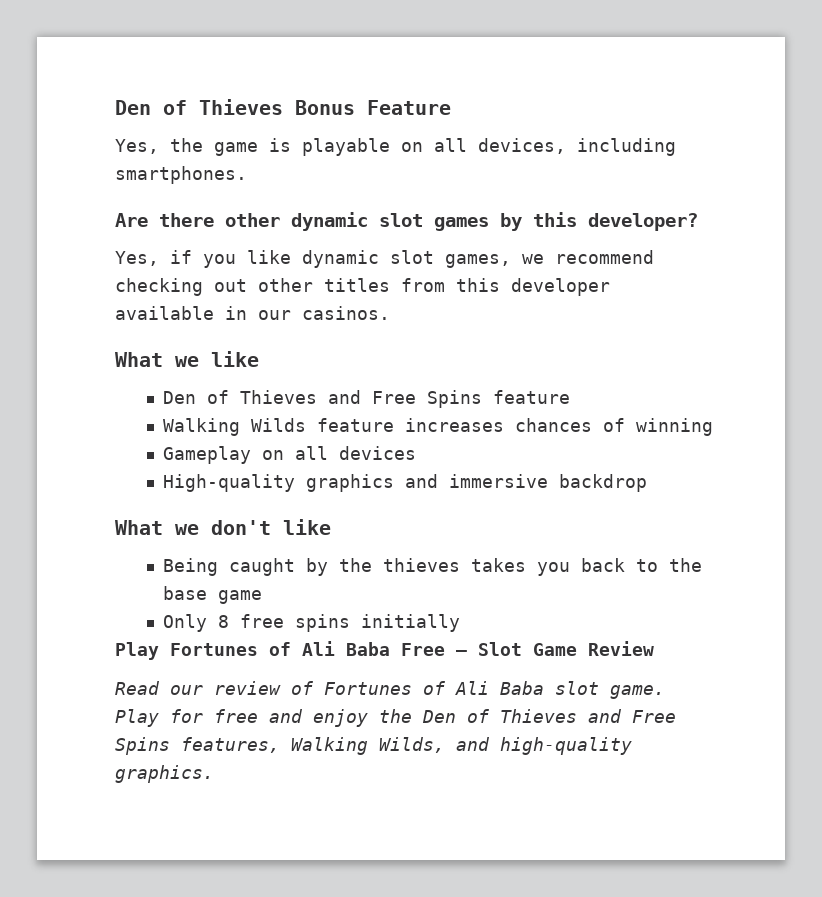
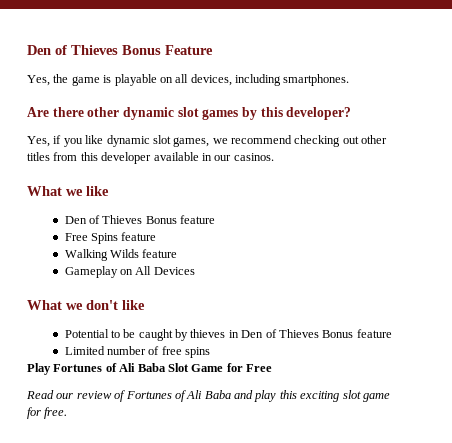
  What we like
- Den of Thieves and Free Spins feature
+ Den of Thieves Bonus feature
+ Free Spins feature
- Walking Wilds feature increases chances of winning
- Gameplay on all devices
- High-quality graphics and immersive backdrop
+ Walking Wilds feature
+ Gameplay on All Devices
  What we don't like
- Being caught by the thieves takes you back to the base game
- Only 8 free spins initially
+ Potential to be caught by thieves in Den of Thieves Bonus feature
+ Limited number of free spins
- Play Fortunes of Ali Baba Free – Slot Game Review
+ Play Fortunes of Ali Baba Slot Game for Free
- Read our review of Fortunes of Ali Baba slot game. Play for free and enjoy the Den of Thieves and Free Spins features, Walking Wilds, and high-quality graphics.
+ Read our review of Fortunes of Ali Baba and play this exciting slot game for free.

